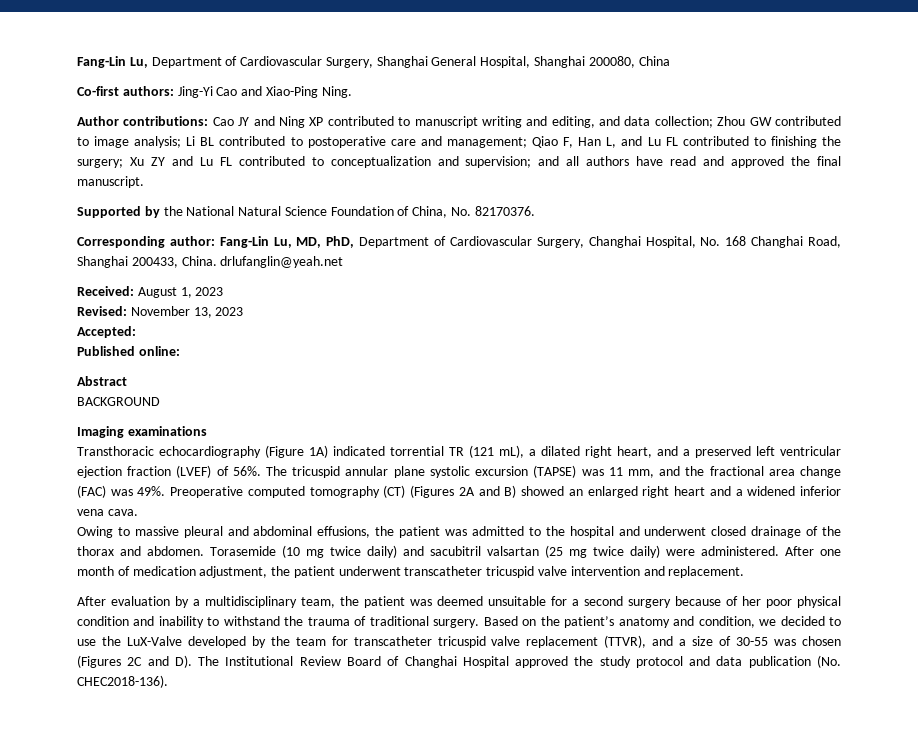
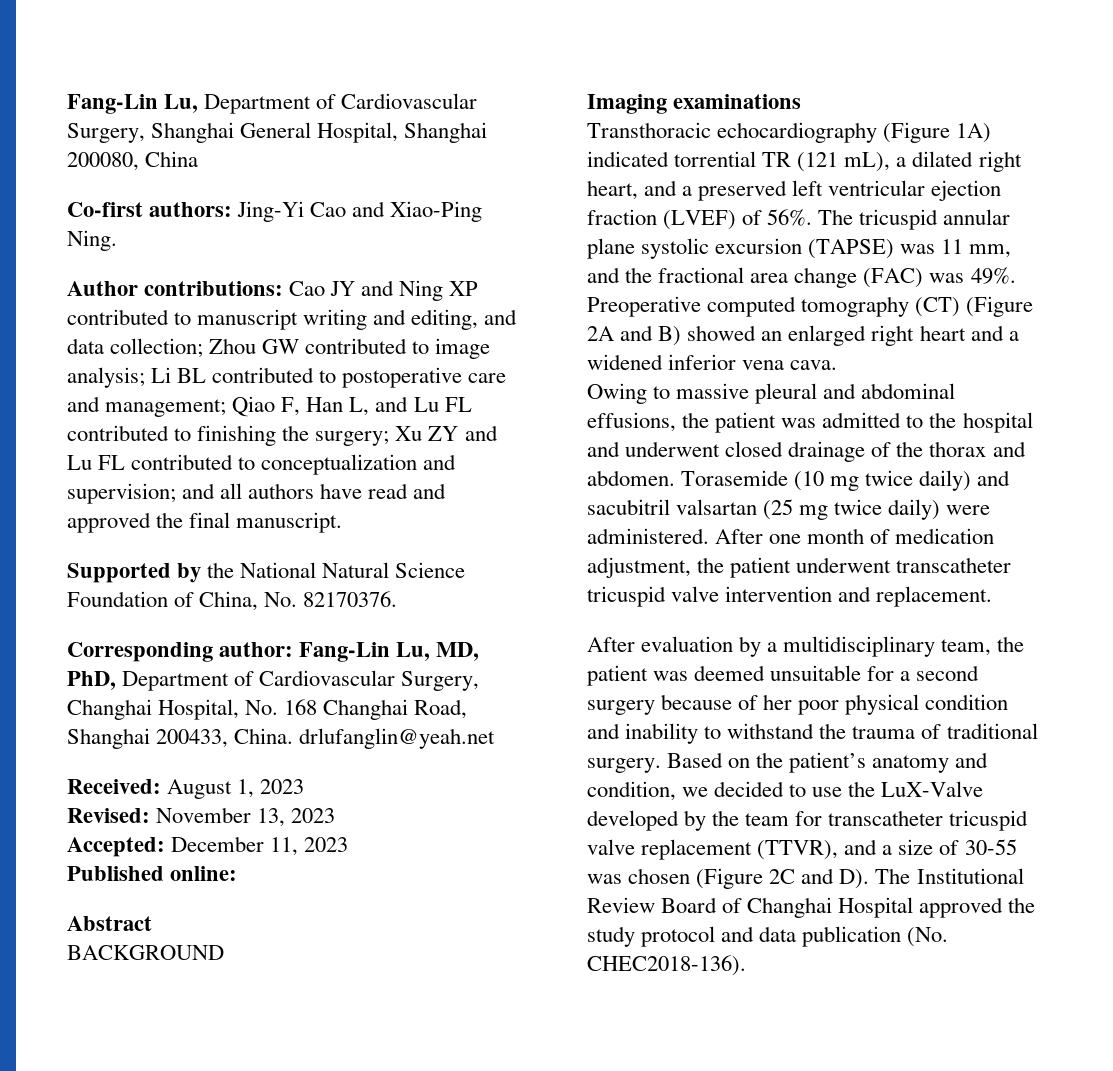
- Accepted:
+ Accepted: December 11, 2023
- Preoperative computed tomography (CT) (Figures 2A and B) showed an enlarged right heart and a widened inferior vena cava.
+ Preoperative computed tomography (CT) (Figure 2A and B) showed an enlarged right heart and a widened inferior vena cava.
- Based on the patient’s anatomy and condition, we decided to use the LuX-Valve developed by the team for transcatheter tricuspid valve replacement (TTVR), and a size of 30-55 was chosen (Figures 2C and D). The Institutional Review Board of Changhai Hospital approved the study protocol and data publication (No. CHEC2018-136).
+ Based on the patient’s anatomy and condition, we decided to use the LuX-Valve developed by the team for transcatheter tricuspid valve replacement (TTVR), and a size of 30-55 was chosen (Figure 2C and D). The Institutional Review Board of Changhai Hospital approved the study protocol and data publication (No. CHEC2018-136).

